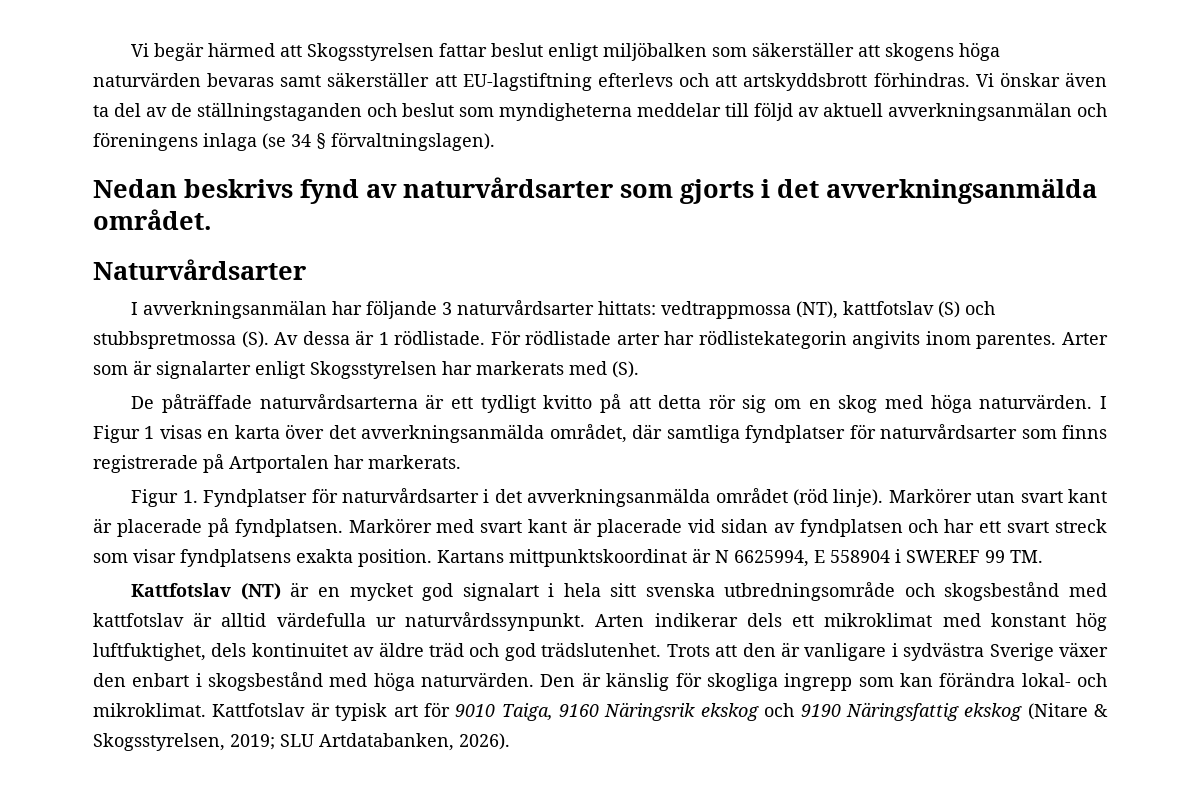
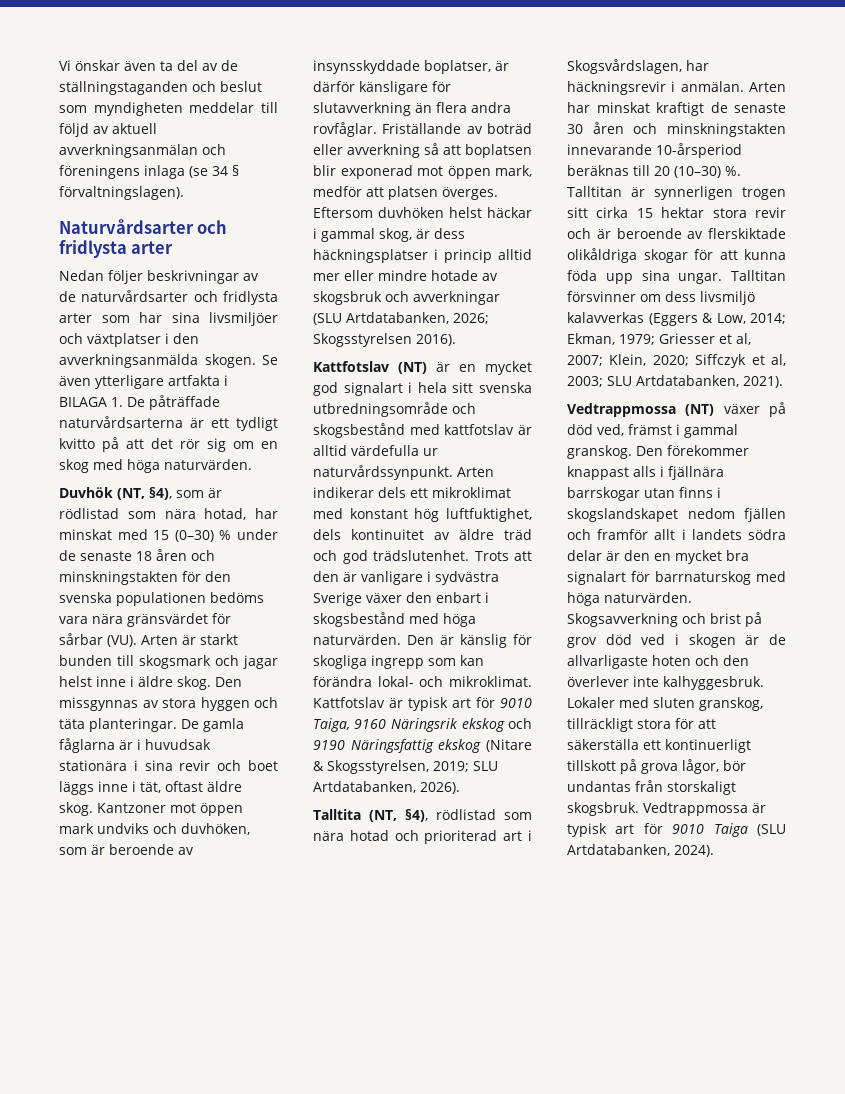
- Vi begär härmed att Skogsstyrelsen fattar beslut enligt miljöbalken som säkerställer att skogens höga naturvärden bevaras samt säkerställer att EU-lagstiftning efterlevs och att artskyddsbrott förhindras. Vi önskar även ta del av de ställningstaganden och beslut som myndigheterna meddelar till följd av aktuell avverkningsanmälan och föreningens inlaga (se 34 § förvaltningslagen).
+ Vi önskar även ta del av de ställningstaganden och beslut som myndigheten meddelar till följd av aktuell avverkningsanmälan och föreningens inlaga (se 34 § förvaltningslagen).
- Nedan beskrivs fynd av naturvårdsarter som gjorts i det avverkningsanmälda området.
- Naturvårdsarter
- I avverkningsanmälan har följande 3 naturvårdsarter hittats: vedtrappmossa (NT), kattfotslav (S) och stubbspretmossa (S). Av dessa är 1 rödlistade. För rödlistade arter har rödlistekategorin angivits inom parentes. Arter som är signalarter enligt Skogsstyrelsen har markerats med (S).
- De påträffade naturvårdsarterna är ett tydligt kvitto på att detta rör sig om en skog med höga naturvärden. I Figur 1 visas en karta över det avverkningsanmälda området, där samtliga fyndplatser för naturvårdsarter som finns registrerade på Artportalen har markerats.
- Figur 1. Fyndplatser för naturvårdsarter i det avverkningsanmälda området (röd linje). Markörer utan svart kant är placerade på fyndplatsen. Markörer med svart kant är placerade vid sidan av fyndplatsen och har ett svart streck som visar fyndplatsens exakta position. Kartans mittpunktskoordinat är N 6625994, E 558904 i SWEREF 99 TM.
+ Naturvårdsarter och fridlysta arter
+ Nedan följer beskrivningar av de naturvårdsarter och fridlysta arter som har sina livsmiljöer och växtplatser i den avverkningsanmälda skogen. Se även ytterligare artfakta i BILAGA 1. De påträffade naturvårdsarterna är ett tydligt kvitto på att det rör sig om en skog med höga naturvärden.
+ Duvhök (NT, §4), som är rödlistad som nära hotad, har minskat med 15 (0–30) % under de senaste 18 åren och minskningstakten för den svenska populationen bedöms vara nära gränsvärdet för sårbar (VU). Arten är starkt bunden till skogsmark och jagar helst inne i äldre skog. Den missgynnas av stora hyggen och täta planteringar. De gamla fåglarna är i huvudsak stationära i sina revir och boet läggs inne i tät, oftast äldre skog. Kantzoner mot öppen mark undviks och duvhöken, som är beroende av insynsskyddade boplatser, är därför känsligare för slutavverkning än flera andra rovfåglar. Friställande av boträd eller avverkning så att boplatsen blir exponerad mot öppen mark, medför att platsen överges. Eftersom duvhöken helst häckar i gammal skog, är dess häckningsplatser i princip alltid mer eller mindre hotade av skogsbruk och avverkningar (SLU Artdatabanken, 2026; Skogsstyrelsen 2016).
+ Talltita (NT, §4), rödlistad som nära hotad och prioriterad art i Skogsvårdslagen, har häckningsrevir i anmälan. Arten har minskat kraftigt de senaste 30 åren och minskningstakten innevarande 10-årsperiod beräknas till 20 (10–30) %. Talltitan är synnerligen trogen sitt cirka 15 hektar stora revir och är beroende av flerskiktade olikåldriga skogar för att kunna föda upp sina ungar. Talltitan försvinner om dess livsmiljö kalavverkas (Eggers & Low, 2014; Ekman, 1979; Griesser et al, 2007; Klein, 2020; Siffczyk et al, 2003; SLU Artdatabanken, 2021).
+ Vedtrappmossa (NT) växer på död ved, främst i gammal granskog. Den förekommer knappast alls i fjällnära barrskogar utan finns i skogslandskapet nedom fjällen och framför allt i landets södra delar är den en mycket bra signalart för barrnaturskog med höga naturvärden. Skogsavverkning och brist på grov död ved i skogen är de allvarligaste hoten och den överlever inte kalhyggesbruk. Lokaler med sluten granskog, tillräckligt stora för att säkerställa ett kontinuerligt tillskott på grova lågor, bör undantas från storskaligt skogsbruk. Vedtrappmossa är typisk art för 9010 Taiga (SLU Artdatabanken, 2024).

